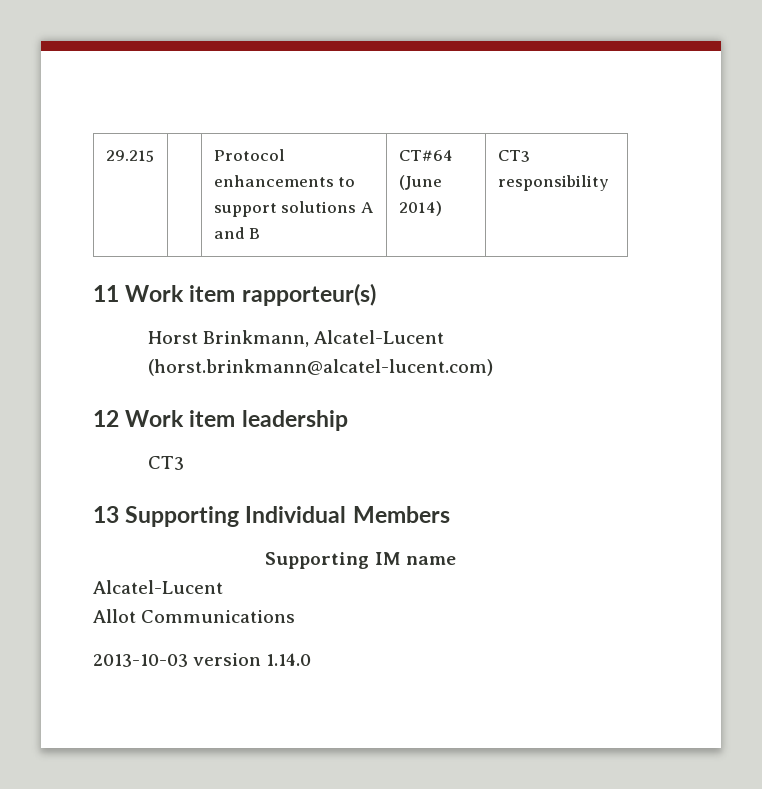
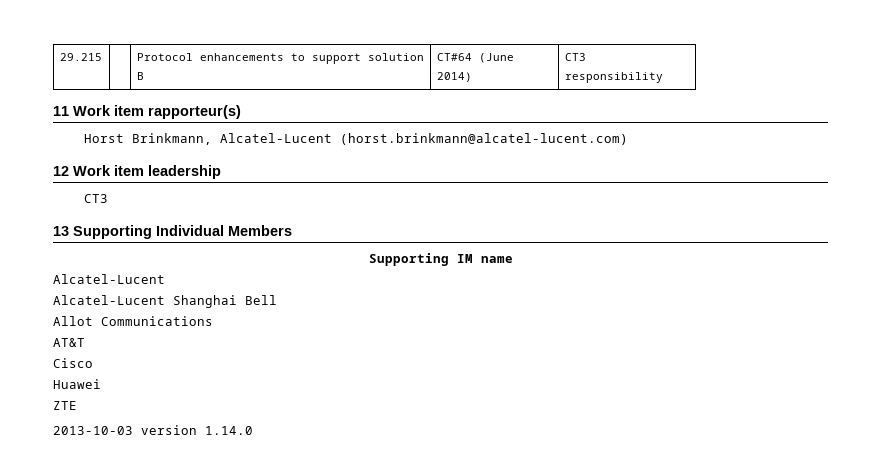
- 29.215 | | Protocol enhancements to support solutions A and B | CT#64 (June 2014) | CT3 responsibility
+ 29.215 | | Protocol enhancements to support solution B | CT#64 (June 2014) | CT3 responsibility
+ Alcatel-Lucent Shanghai Bell
+ AT&T
+ Cisco
+ Huawei
+ ZTE

